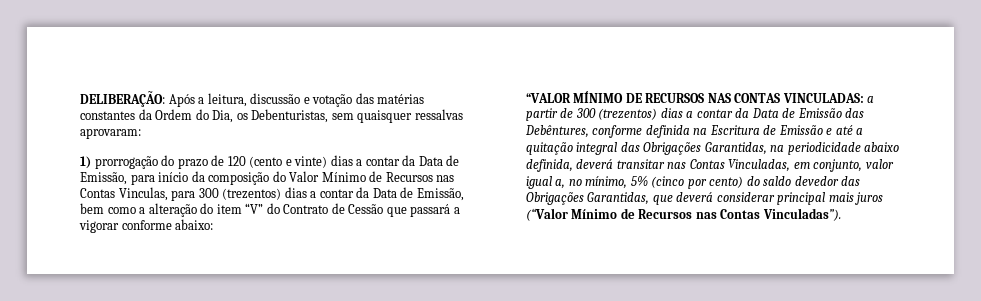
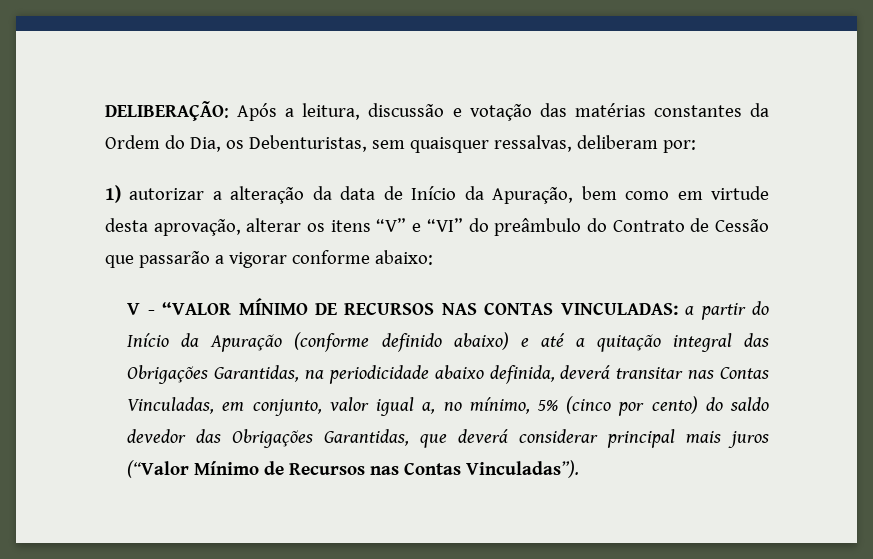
- DELIBERAÇÃO: Após a leitura, discussão e votação das matérias constantes da Ordem do Dia, os Debenturistas, sem quaisquer ressalvas aprovaram:
- 1) prorrogação do prazo de 120 (cento e vinte) dias a contar da Data de Emissão, para início da composição do Valor Mínimo de Recursos nas Contas Vinculas, para 300 (trezentos) dias a contar da Data de Emissão, bem como a alteração do item “V” do Contrato de Cessão que passará a vigorar conforme abaixo:
+ DELIBERAÇÃO: Após a leitura, discussão e votação das matérias constantes da Ordem do Dia, os Debenturistas, sem quaisquer ressalvas, deliberam por:
+ 1) autorizar a alteração da data de Início da Apuração, bem como em virtude desta aprovação, alterar os itens “V” e “VI” do preâmbulo do Contrato de Cessão que passarão a vigorar conforme abaixo:
- “VALOR MÍNIMO DE RECURSOS NAS CONTAS VINCULADAS: a partir de 300 (trezentos) dias a contar da Data de Emissão das Debêntures, conforme definida na Escritura de Emissão e até a quitação integral das Obrigações Garantidas, na periodicidade abaixo definida, deverá transitar nas Contas Vinculadas, em conjunto, valor igual a, no mínimo, 5% (cinco por cento) do saldo devedor das Obrigações Garantidas, que deverá considerar principal mais juros (“Valor Mínimo de Recursos nas Contas Vinculadas”).
+ V - “VALOR MÍNIMO DE RECURSOS NAS CONTAS VINCULADAS: a partir do Início da Apuração (conforme definido abaixo) e até a quitação integral das Obrigações Garantidas, na periodicidade abaixo definida, deverá transitar nas Contas Vinculadas, em conjunto, valor igual a, no mínimo, 5% (cinco por cento) do saldo devedor das Obrigações Garantidas, que deverá considerar principal mais juros (“Valor Mínimo de Recursos nas Contas Vinculadas”).

